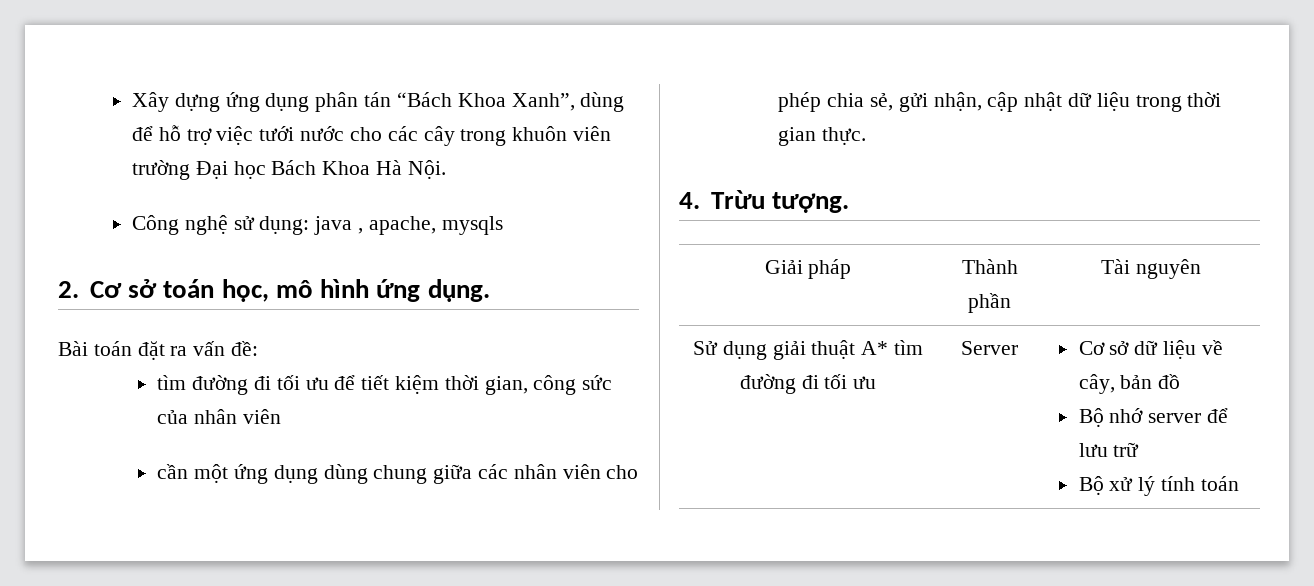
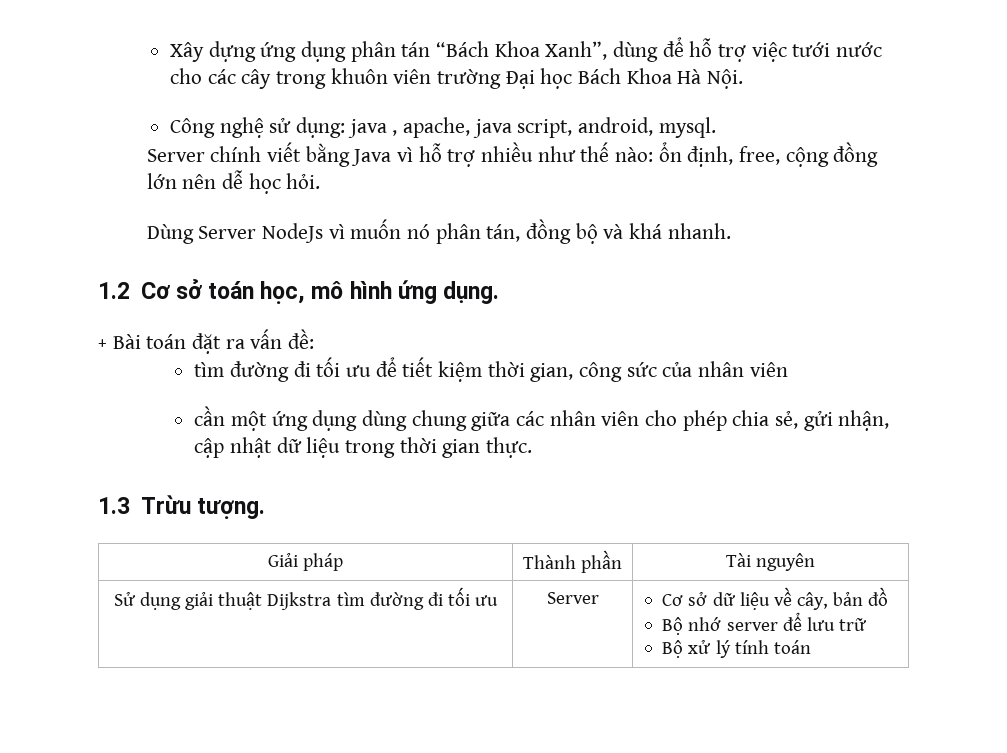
- Công nghệ sử dụng: java , apache, mysqls
- 2. Cơ sở toán học, mô hình ứng dụng.
+ Công nghệ sử dụng: java , apache, java script, android, mysql.
+ Server chính viết bằng Java vì hỗ trợ nhiều như thế nào: ổn định, free, cộng đồng lớn nên dễ học hỏi.
+ Dùng Server NodeJs vì muốn nó phân tán, đồng bộ và khá nhanh.
+ 1.2 Cơ sở toán học, mô hình ứng dụng.
- Bài toán đặt ra vấn đề:
+ + Bài toán đặt ra vấn đề:
- 4. Trừu tượng.
+ 1.3 Trừu tượng.
- Sử dụng giải thuật A* tìm đường đi tối ưu | Server | Cơ sở dữ liệu về cây, bản đồ
+ Sử dụng giải thuật Dijkstra tìm đường đi tối ưu | Server | Cơ sở dữ liệu về cây, bản đồ

